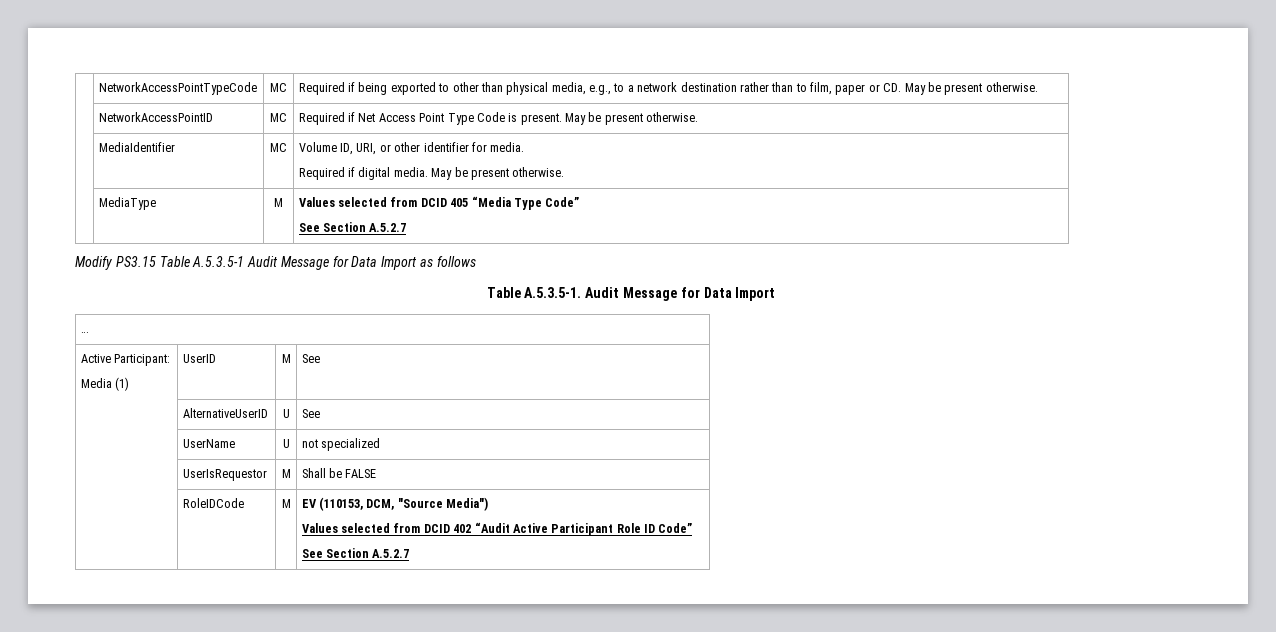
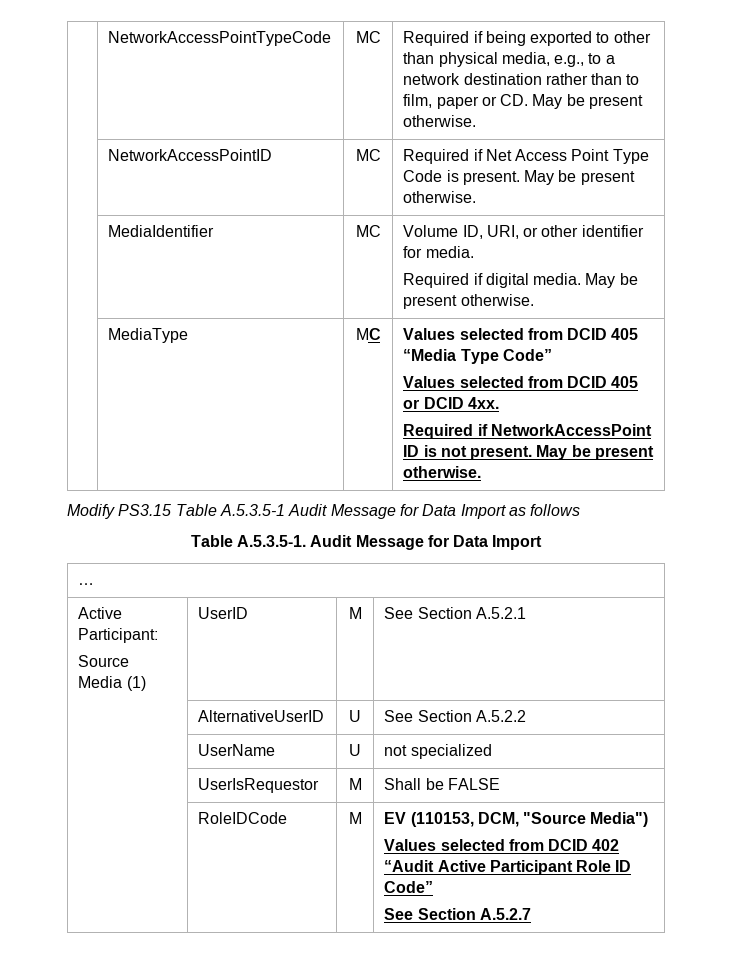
- | MediaType | M | Values selected from DCID 405 “Media Type Code”
- See Section A.5.2.7
+ | MediaType | MC | Values selected from DCID 405 “Media Type Code”
+ Values selected from DCID 405 or DCID 4xx.
+ Required if NetworkAccessPoint ID is not present. May be present otherwise.
  Active Participant:
- Media (1) | UserID | M | See
+ Source Media (1) | UserID | M | See Section A.5.2.1
- | AlternativeUserID | U | See
+ | AlternativeUserID | U | See Section A.5.2.2

